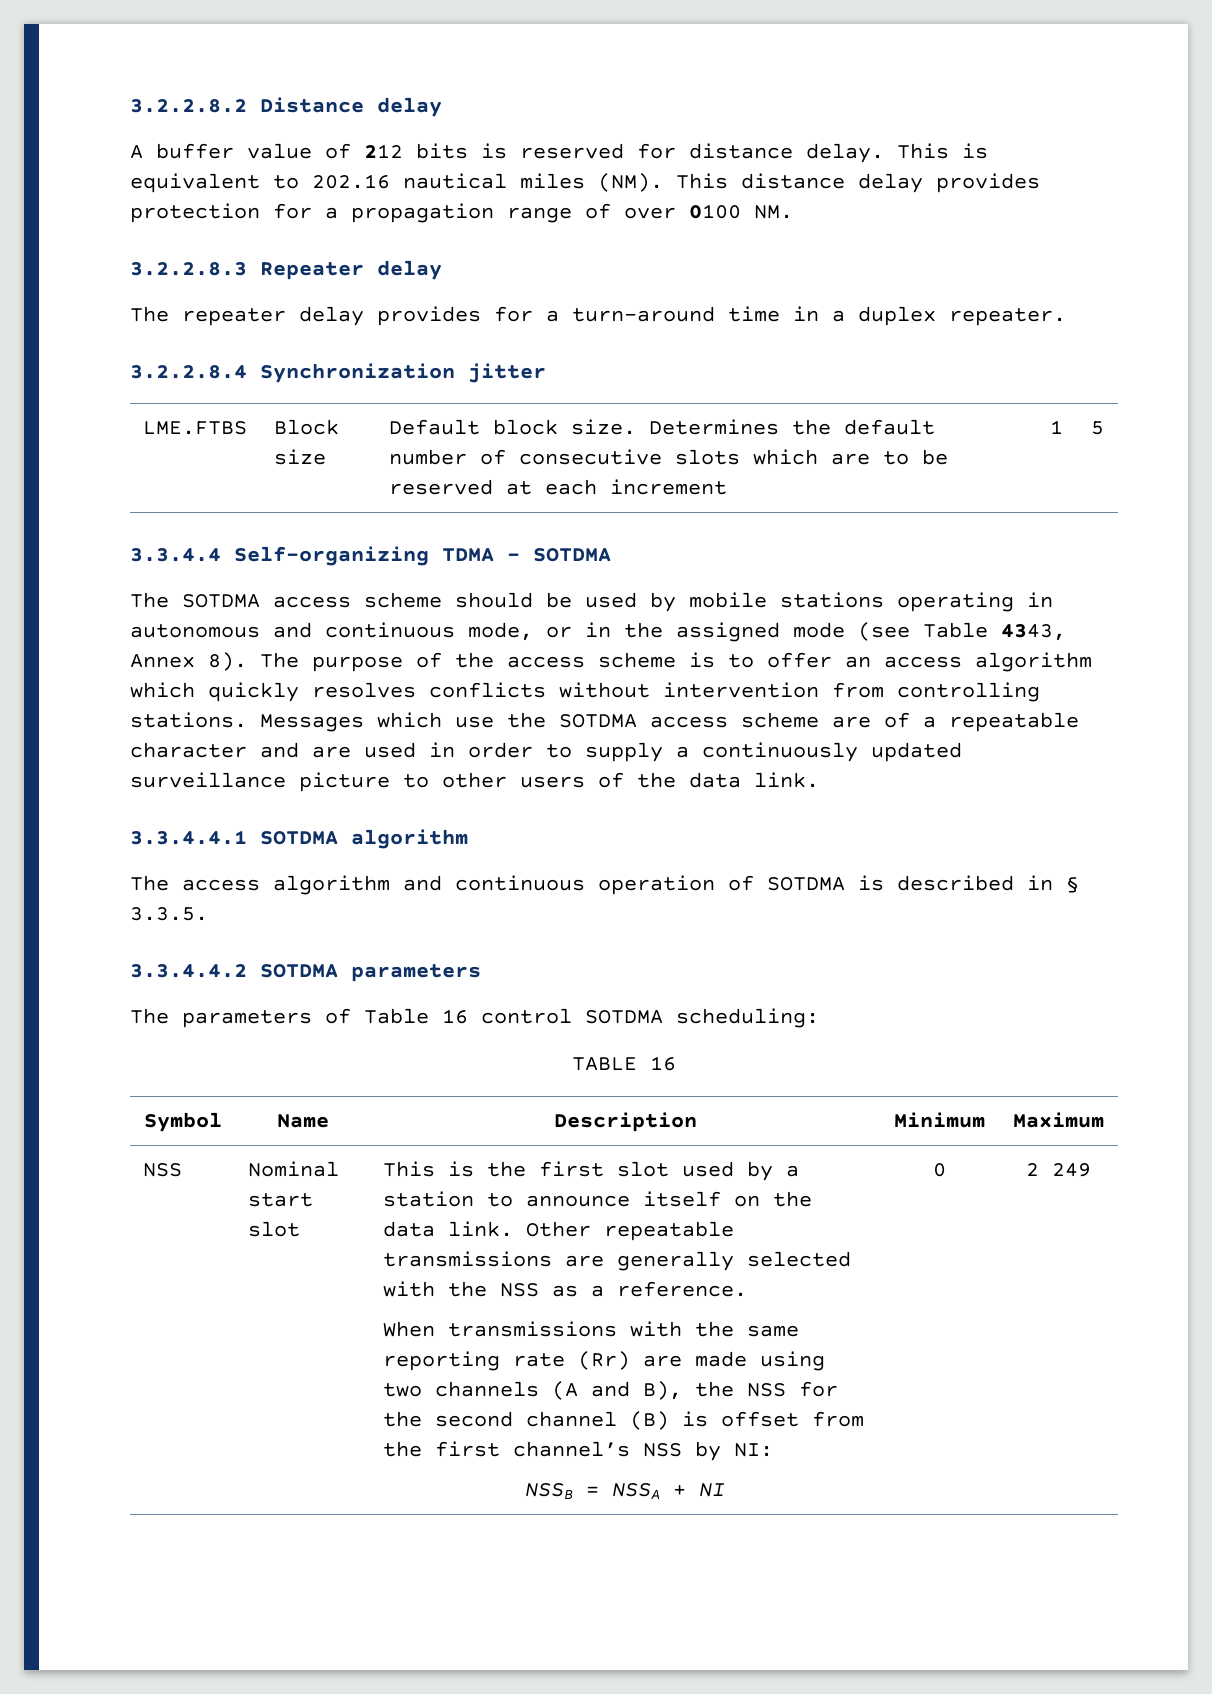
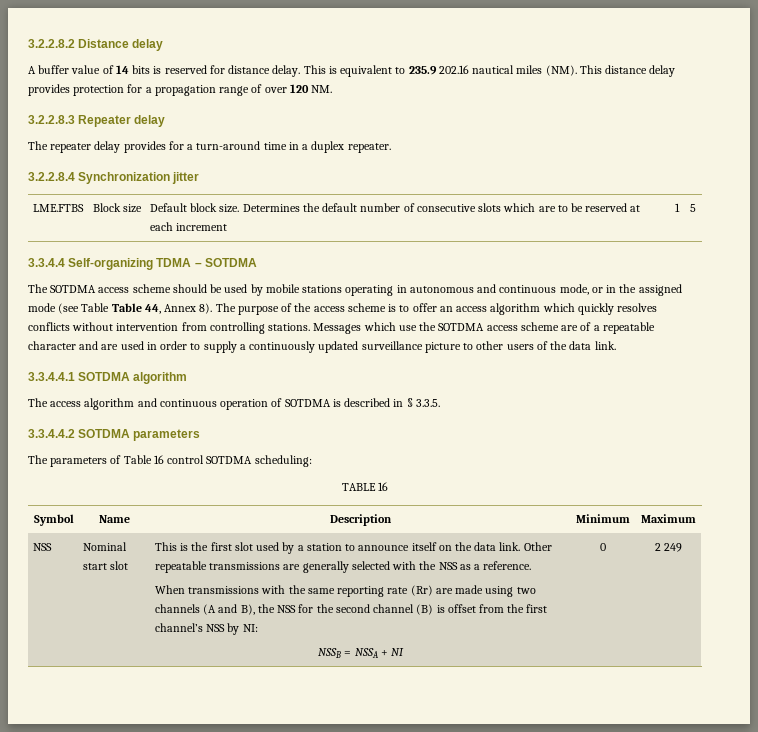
- A buffer value of 212 bits is reserved for distance delay.
+ A buffer value of 14 bits is reserved for distance delay.
- This is equivalent to 202.16 nautical miles (NM). This distance delay provides protection for a propagation range of over 0100 NM.
+ This is equivalent to 235.9 202.16 nautical miles (NM). This distance delay provides protection for a propagation range of over 120 NM.
- The SOTDMA access scheme should be used by mobile stations operating in autonomous and continuous mode, or in the assigned mode (see Table 4343, Annex 8).
+ The SOTDMA access scheme should be used by mobile stations operating in autonomous and continuous mode, or in the assigned mode (see Table Table 44, Annex 8).

